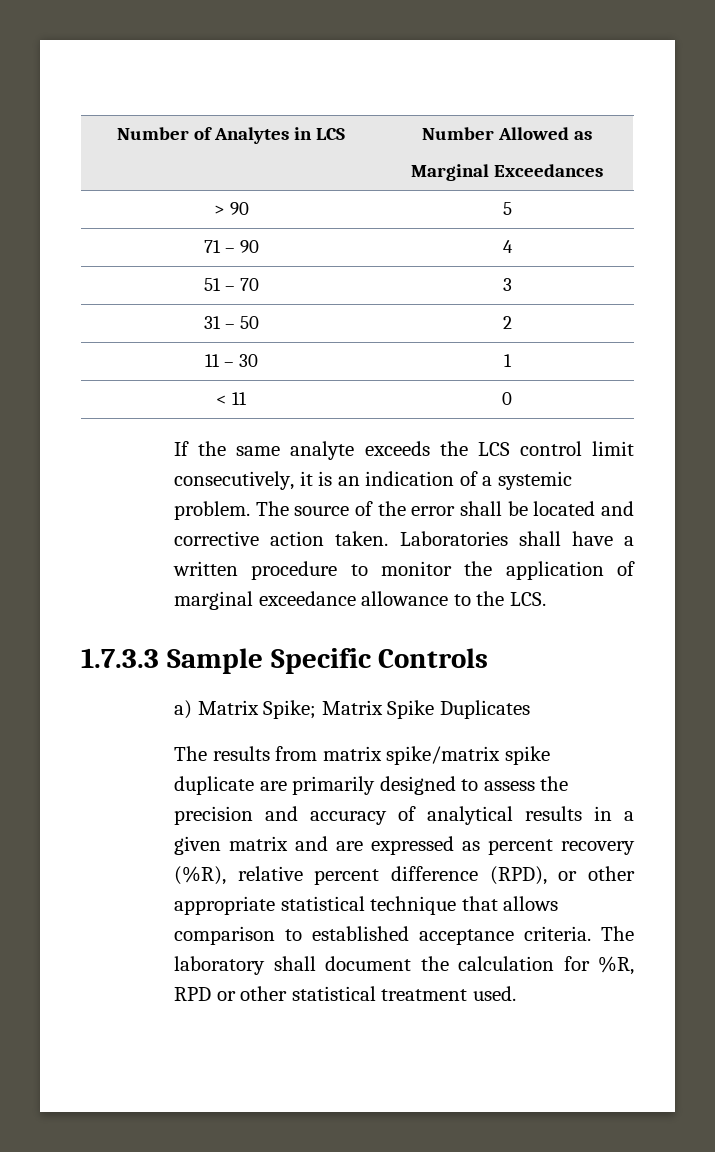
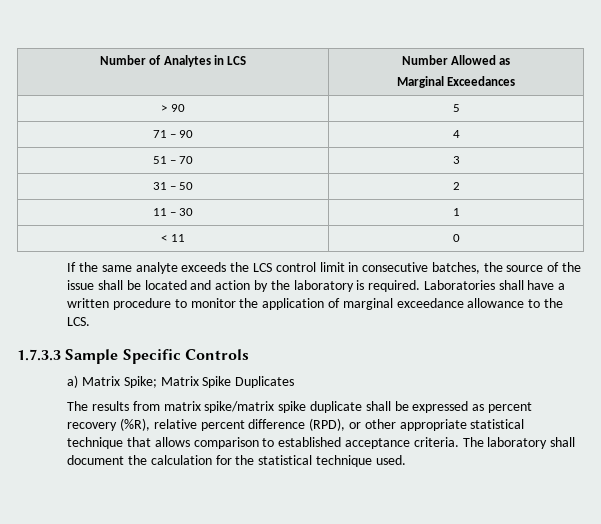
- If the same analyte exceeds the LCS control limit consecutively, it is an indication of a systemic problem. The source of the error shall be located and corrective action taken.
+ If the same analyte exceeds the LCS control limit in consecutive batches, the source of the issue shall be located and action by the laboratory is required.
- The results from matrix spike/matrix spike duplicate are primarily designed to assess the precision and accuracy of analytical results in a given matrix and are expressed as percent recovery (%R), relative percent difference (RPD), or other appropriate statistical technique that allows comparison to established acceptance criteria.
+ The results from matrix spike/matrix spike duplicate shall be expressed as percent recovery (%R), relative percent difference (RPD), or other appropriate statistical technique that allows comparison to established acceptance criteria.
- The laboratory shall document the calculation for %R, RPD or other statistical treatment used.
+ The laboratory shall document the calculation for the statistical technique used.

